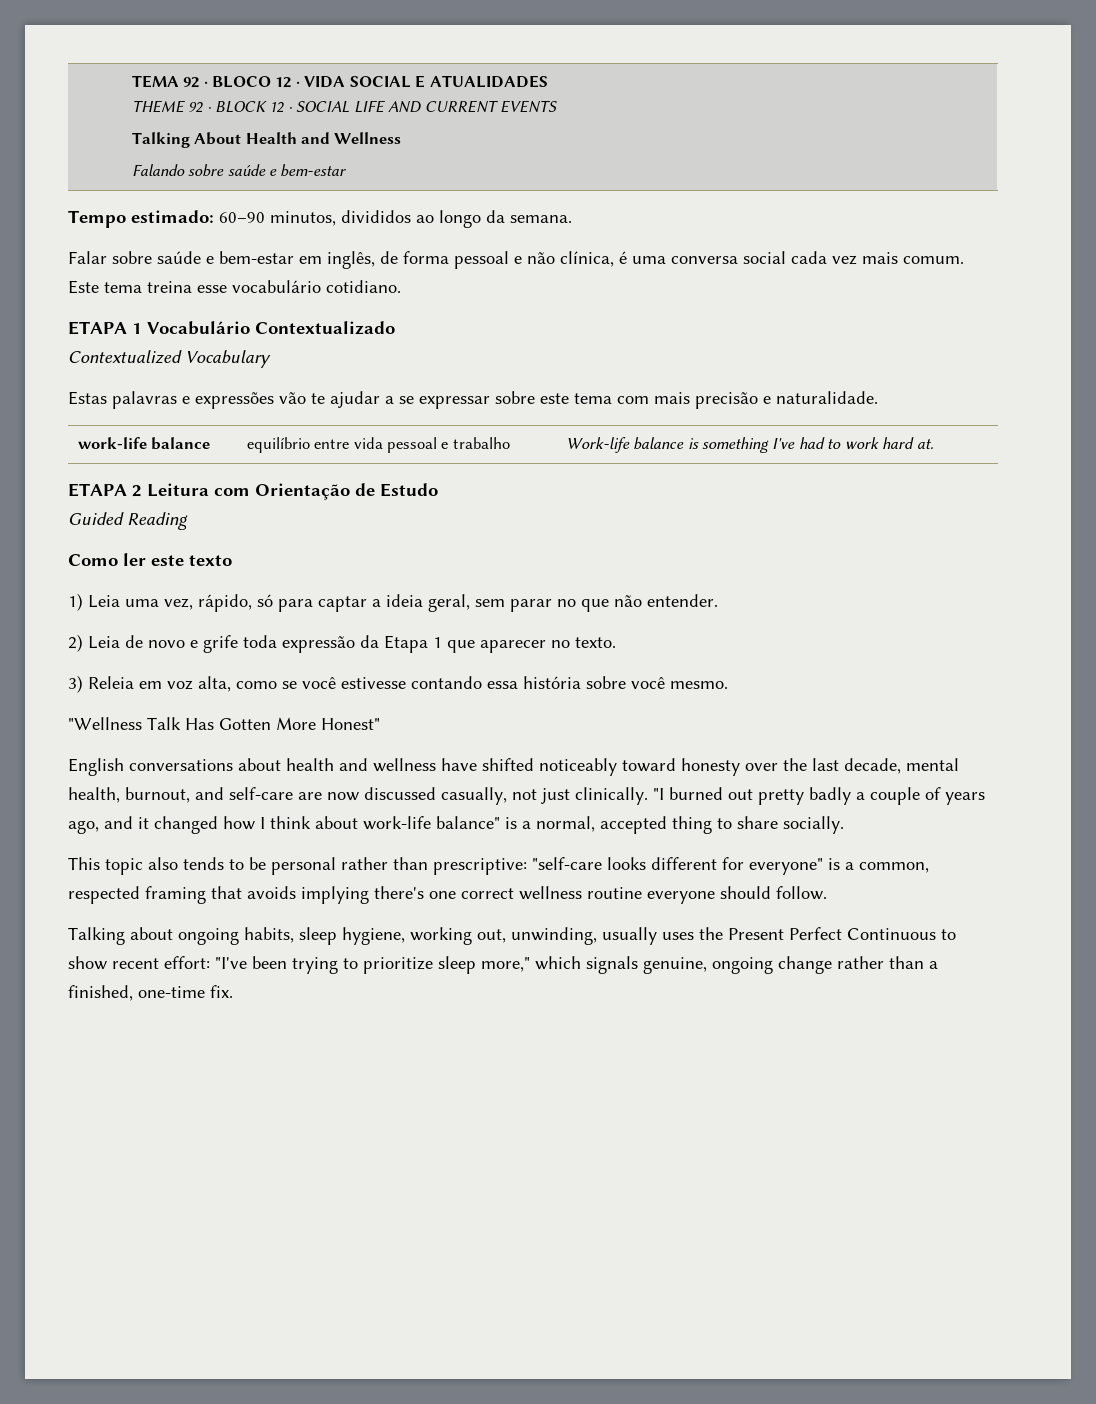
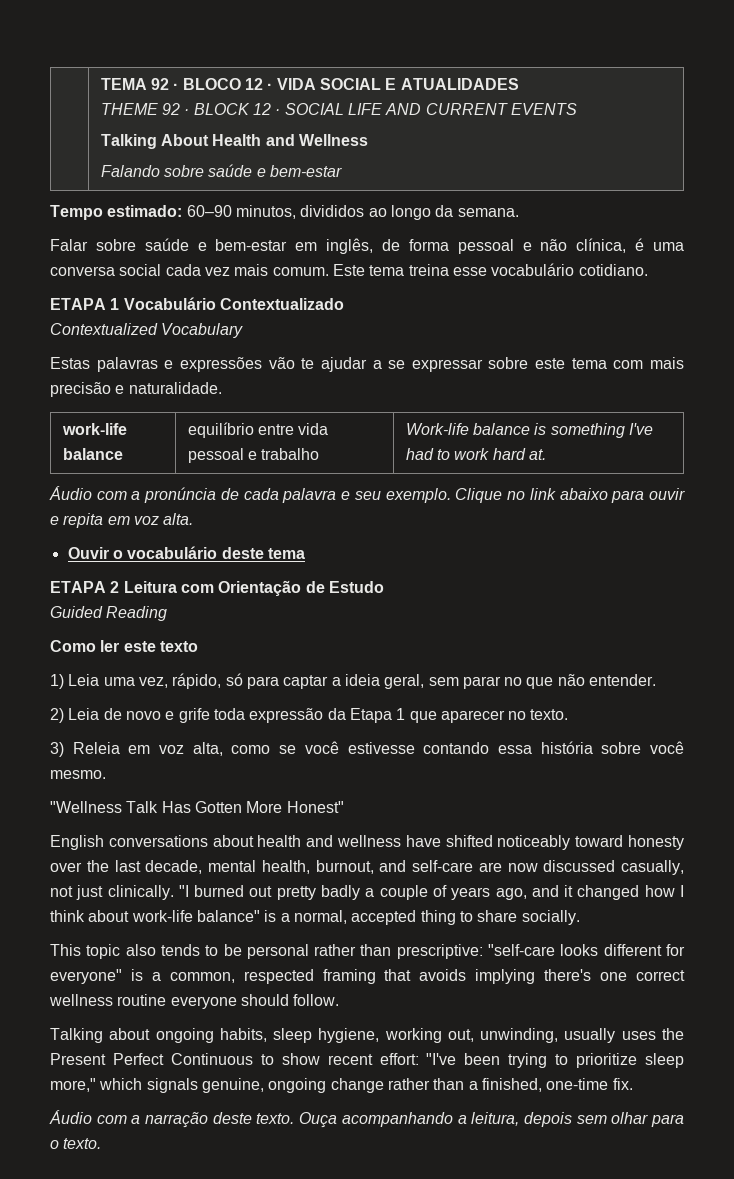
+ Áudio com a pronúncia de cada palavra e seu exemplo. Clique no link abaixo para ouvir e repita em voz alta.
+ Ouvir o vocabulário deste tema
+ Áudio com a narração deste texto. Ouça acompanhando a leitura, depois sem olhar para o texto.

